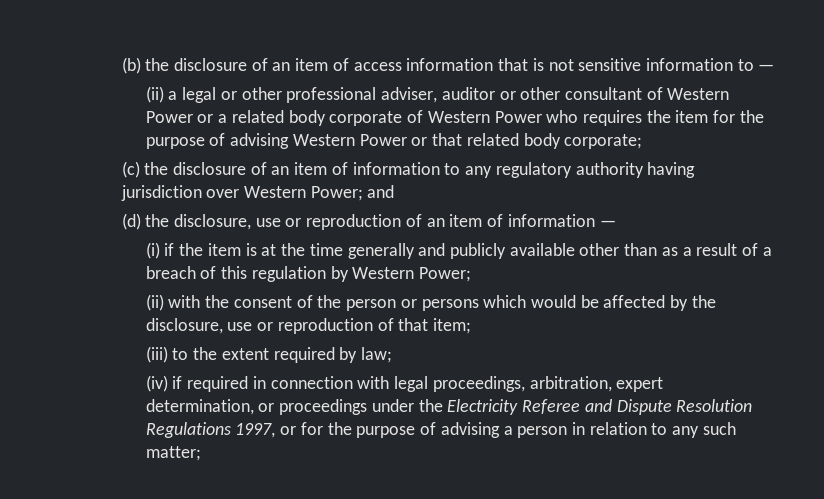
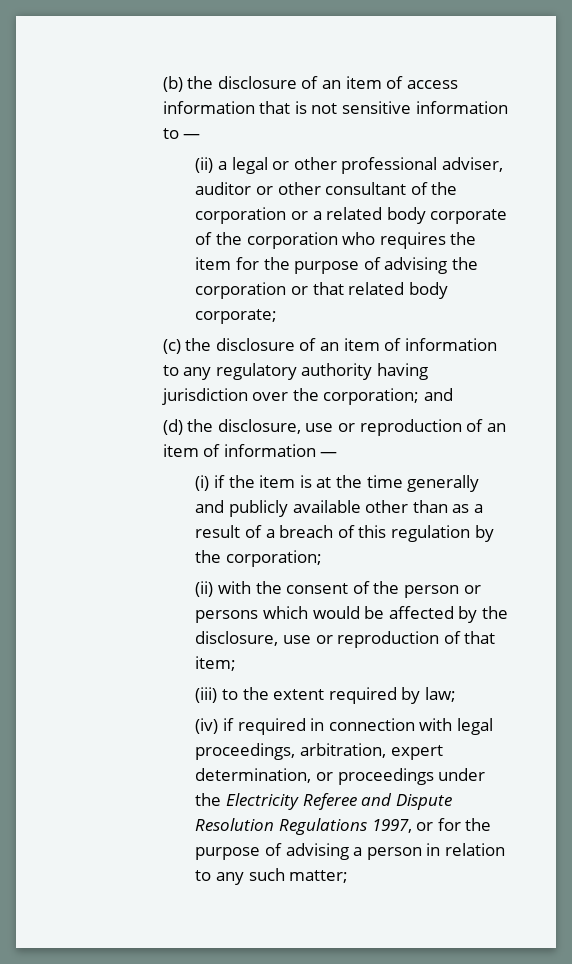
- (ii) a legal or other professional adviser, auditor or other consultant of Western Power or a related body corporate of Western Power who requires the item for the purpose of advising Western Power or that related body corporate;
+ (ii) a legal or other professional adviser, auditor or other consultant of the corporation or a related body corporate of the corporation who requires the item for the purpose of advising the corporation or that related body corporate;
- (c) the disclosure of an item of information to any regulatory authority having jurisdiction over Western Power; and
+ (c) the disclosure of an item of information to any regulatory authority having jurisdiction over the corporation; and
- (i) if the item is at the time generally and publicly available other than as a result of a breach of this regulation by Western Power;
+ (i) if the item is at the time generally and publicly available other than as a result of a breach of this regulation by the corporation;

